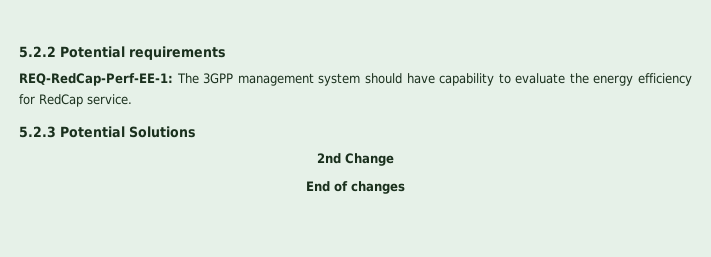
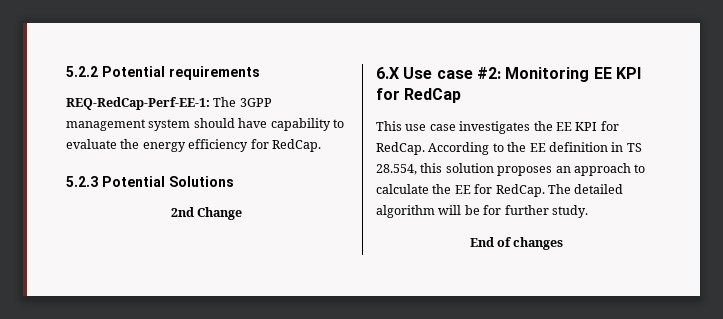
- REQ-RedCap-Perf-EE-1: The 3GPP management system should have capability to evaluate the energy efficiency for RedCap service.
+ REQ-RedCap-Perf-EE-1: The 3GPP management system should have capability to evaluate the energy efficiency for RedCap.
+ 6.X Use case #2: Monitoring EE KPI for RedCap
+ This use case investigates the EE KPI for RedCap. According to the EE definition in TS 28.554, this solution proposes an approach to calculate the EE for RedCap. The detailed algorithm will be for further study.

